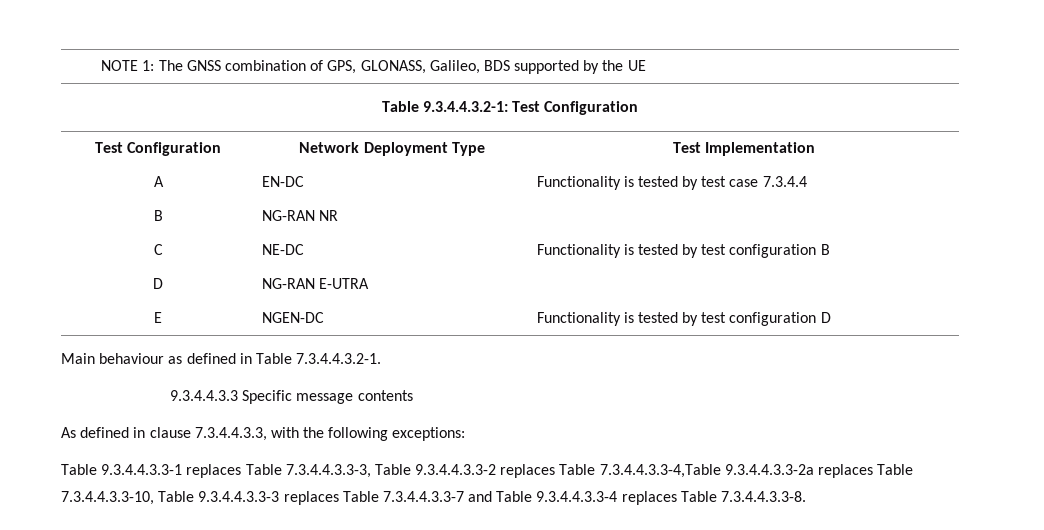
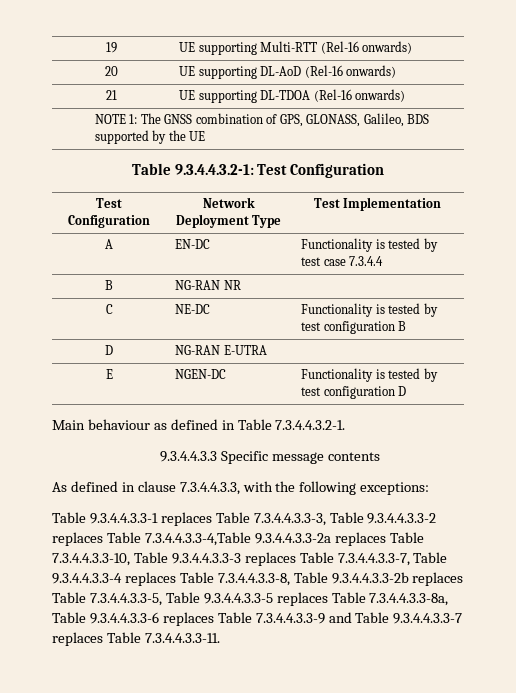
+ 19 | UE supporting Multi-RTT (Rel-16 onwards)
+ 20 | UE supporting DL-AoD (Rel-16 onwards)
+ 21 | UE supporting DL-TDOA (Rel-16 onwards)
- Table 9.3.4.4.3.3-1 replaces Table 7.3.4.4.3.3-3, Table 9.3.4.4.3.3-2 replaces Table 7.3.4.4.3.3-4,Table 9.3.4.4.3.3-2a replaces Table 7.3.4.4.3.3-10, Table 9.3.4.4.3.3-3 replaces Table 7.3.4.4.3.3-7 and Table 9.3.4.4.3.3-4 replaces Table 7.3.4.4.3.3-8.
+ Table 9.3.4.4.3.3-1 replaces Table 7.3.4.4.3.3-3, Table 9.3.4.4.3.3-2 replaces Table 7.3.4.4.3.3-4,Table 9.3.4.4.3.3-2a replaces Table 7.3.4.4.3.3-10, Table 9.3.4.4.3.3-3 replaces Table 7.3.4.4.3.3-7, Table 9.3.4.4.3.3-4 replaces Table 7.3.4.4.3.3-8, Table 9.3.4.4.3.3-2b replaces Table 7.3.4.4.3.3-5, Table 9.3.4.4.3.3-5 replaces Table 7.3.4.4.3.3-8a, Table 9.3.4.4.3.3-6 replaces Table 7.3.4.4.3.3-9 and Table 9.3.4.4.3.3-7 replaces Table 7.3.4.4.3.3-11.

